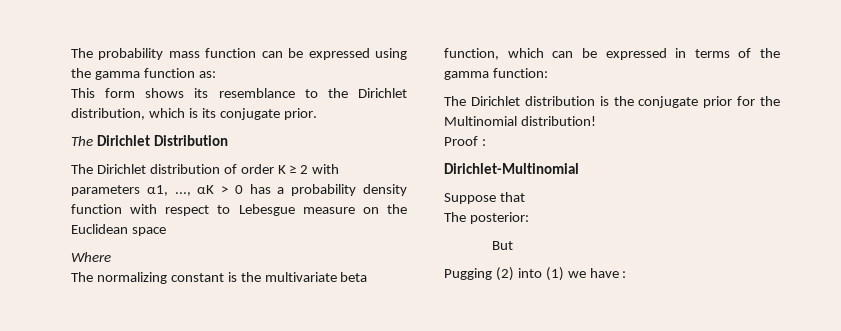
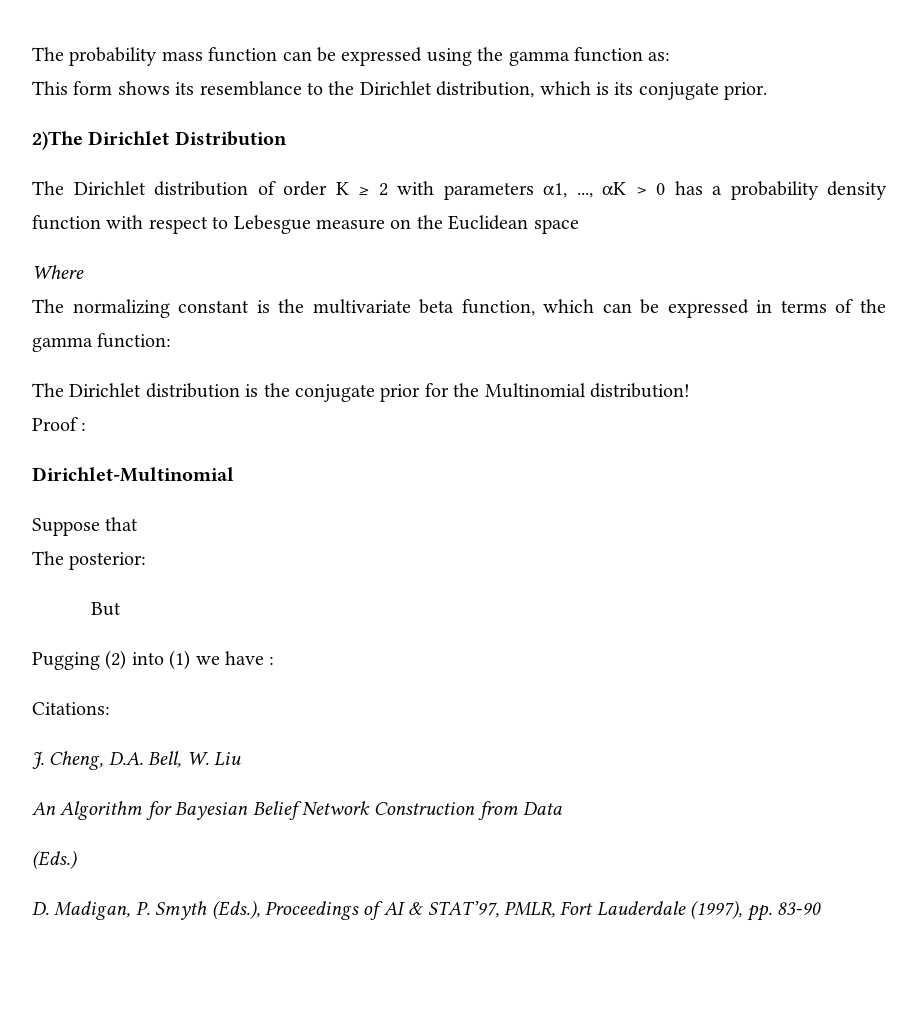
- The Dirichlet Distribution
+ 2)The Dirichlet Distribution
+ Citations:
+ J. Cheng, D.A. Bell, W. Liu
+ An Algorithm for Bayesian Belief Network Construction from Data
+ (Eds.)
+ D. Madigan, P. Smyth (Eds.), Proceedings of AI & STAT’97, PMLR, Fort Lauderdale (1997), pp. 83-90

